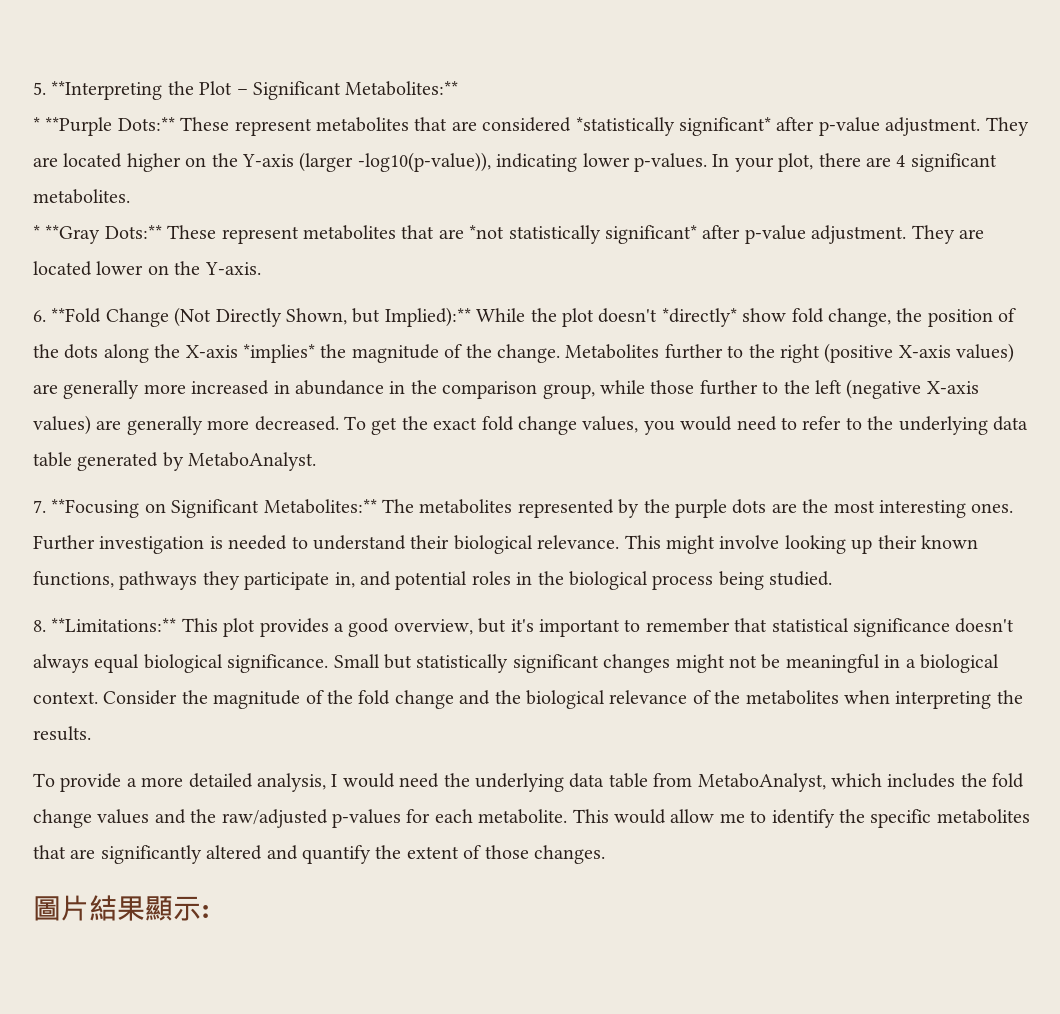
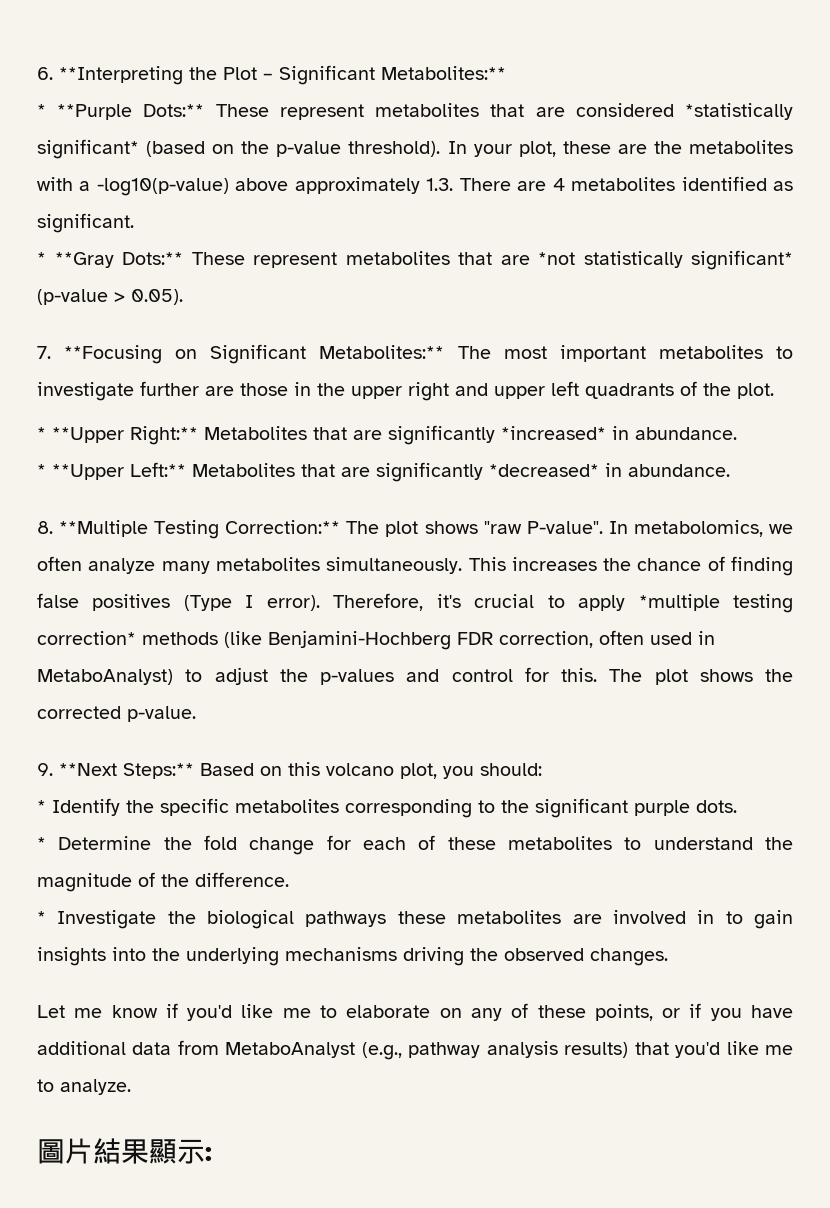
- 5. **Interpreting the Plot – Significant Metabolites:**
+ 6. **Interpreting the Plot – Significant Metabolites:**
- * **Purple Dots:** These represent metabolites that are considered *statistically significant* after p-value adjustment. They are located higher on the Y-axis (larger -log10(p-value)), indicating lower p-values. In your plot, there are 4 significant metabolites.
+ * **Purple Dots:** These represent metabolites that are considered *statistically significant* (based on the p-value threshold). In your plot, these are the metabolites with a -log10(p-value) above approximately 1.3. There are 4 metabolites identified as significant.
- * **Gray Dots:** These represent metabolites that are *not statistically significant* after p-value adjustment. They are located lower on the Y-axis.
- 6. **Fold Change (Not Directly Shown, but Implied):** While the plot doesn't *directly* show fold change, the position of the dots along the X-axis *implies* the magnitude of the change. Metabolites further to the right (positive X-axis values) are generally more increased in abundance in the comparison group, while those further to the left (negative X-axis values) are generally more decreased. To get the exact fold change values, you would need to refer to the underlying data table generated by MetaboAnalyst.
+ * **Gray Dots:** These represent metabolites that are *not statistically significant* (p-value > 0.05).
- 7. **Focusing on Significant Metabolites:** The metabolites represented by the purple dots are the most interesting ones. Further investigation is needed to understand their biological relevance. This might involve looking up their known functions, pathways they participate in, and potential roles in the biological process being studied.
- 8. **Limitations:** This plot provides a good overview, but it's important to remember that statistical significance doesn't always equal biological significance. Small but statistically significant changes might not be meaningful in a biological context. Consider the magnitude of the fold change and the biological relevance of the metabolites when interpreting the results.
- To provide a more detailed analysis, I would need the underlying data table from MetaboAnalyst, which includes the fold change values and the raw/adjusted p-values for each metabolite. This would allow me to identify the specific metabolites that are significantly altered and quantify the extent of those changes.
+ 7. **Focusing on Significant Metabolites:** The most important metabolites to investigate further are those in the upper right and upper left quadrants of the plot.
+ * **Upper Right:** Metabolites that are significantly *increased* in abundance.
+ * **Upper Left:** Metabolites that are significantly *decreased* in abundance.
+ 8. **Multiple Testing Correction:** The plot shows "raw P-value". In metabolomics, we often analyze many metabolites simultaneously. This increases the chance of finding false positives (Type I error). Therefore, it's crucial to apply *multiple testing correction* methods (like Benjamini-Hochberg FDR correction, often used in MetaboAnalyst) to adjust the p-values and control for this. The plot shows the corrected p-value.
+ 9. **Next Steps:** Based on this volcano plot, you should:
+ * Identify the specific metabolites corresponding to the significant purple dots.
+ * Determine the fold change for each of these metabolites to understand the magnitude of the difference.
+ * Investigate the biological pathways these metabolites are involved in to gain insights into the underlying mechanisms driving the observed changes.
+ Let me know if you'd like me to elaborate on any of these points, or if you have additional data from MetaboAnalyst (e.g., pathway analysis results) that you'd like me to analyze.

